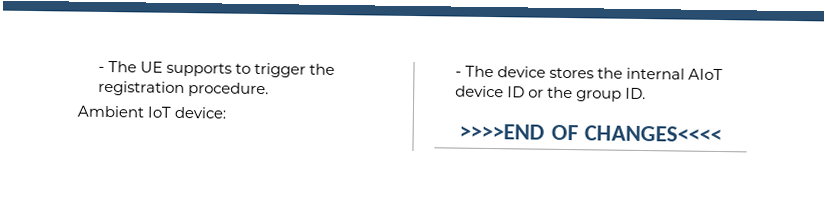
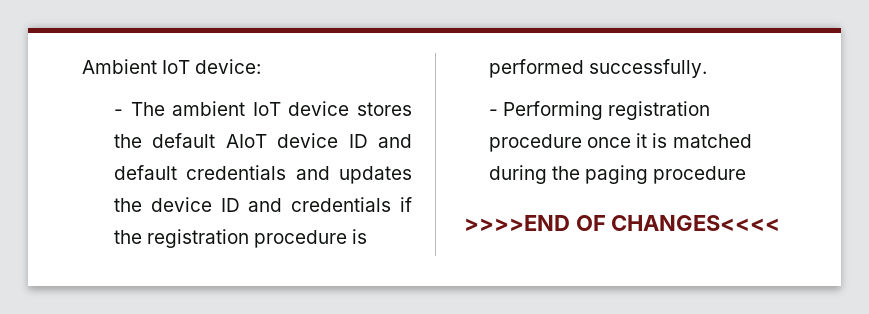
- - The UE supports to trigger the registration procedure.
- - The device stores the internal AIoT device ID or the group ID.
+ - The ambient IoT device stores the default AIoT device ID and default credentials and updates the device ID and credentials if the registration procedure is performed successfully.
+ - Performing registration procedure once it is matched during the paging procedure

